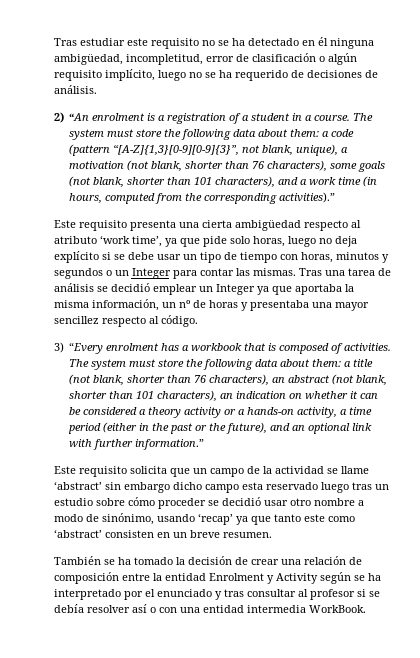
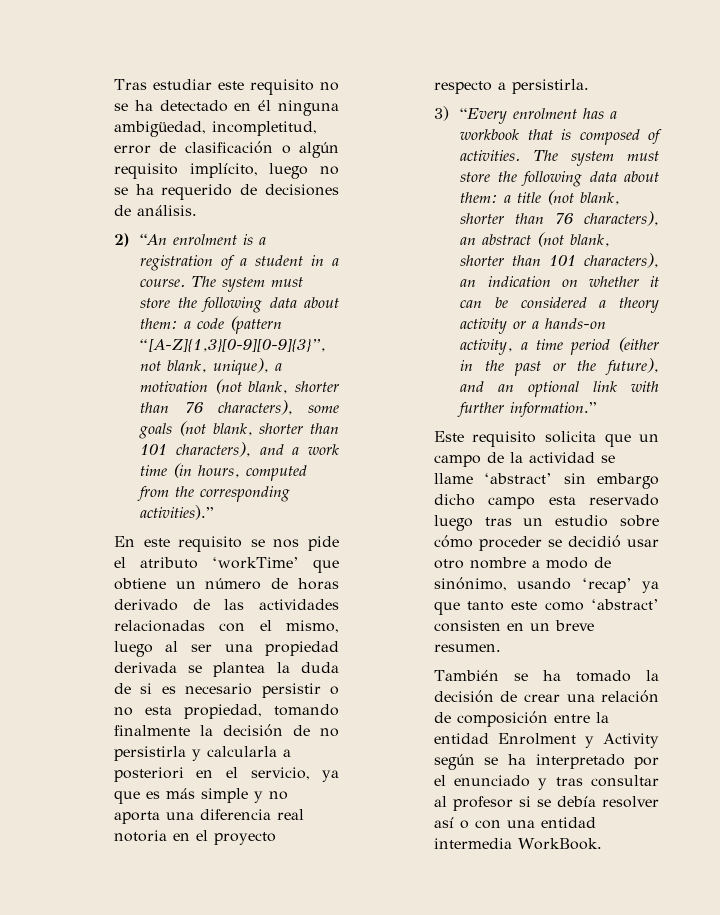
- Este requisito presenta una cierta ambigüedad respecto al atributo ‘work time’, ya que pide solo horas, luego no deja explícito si se debe usar un tipo de tiempo con horas, minutos y segundos o un Integer para contar las mismas. Tras una tarea de análisis se decidió emplear un Integer ya que aportaba la misma información, un nº de horas y presentaba una mayor sencillez respecto al código.
+ En este requisito se nos pide el atributo ‘workTime’ que obtiene un número de horas derivado de las actividades relacionadas con el mismo, luego al ser una propiedad derivada se plantea la duda de si es necesario persistir o no esta propiedad, tomando finalmente la decisión de no persistirla y calcularla a posteriori en el servicio, ya que es más simple y no aporta una diferencia real notoria en el proyecto respecto a persistirla.

